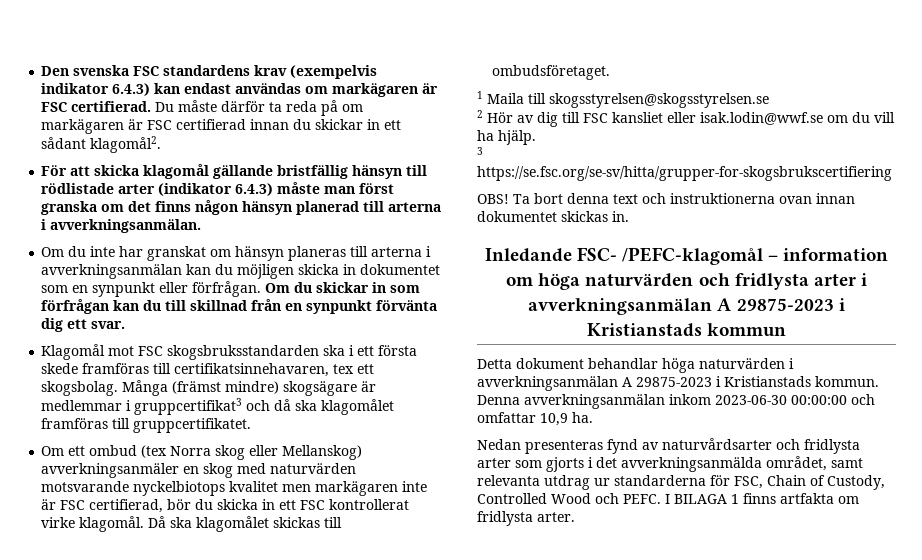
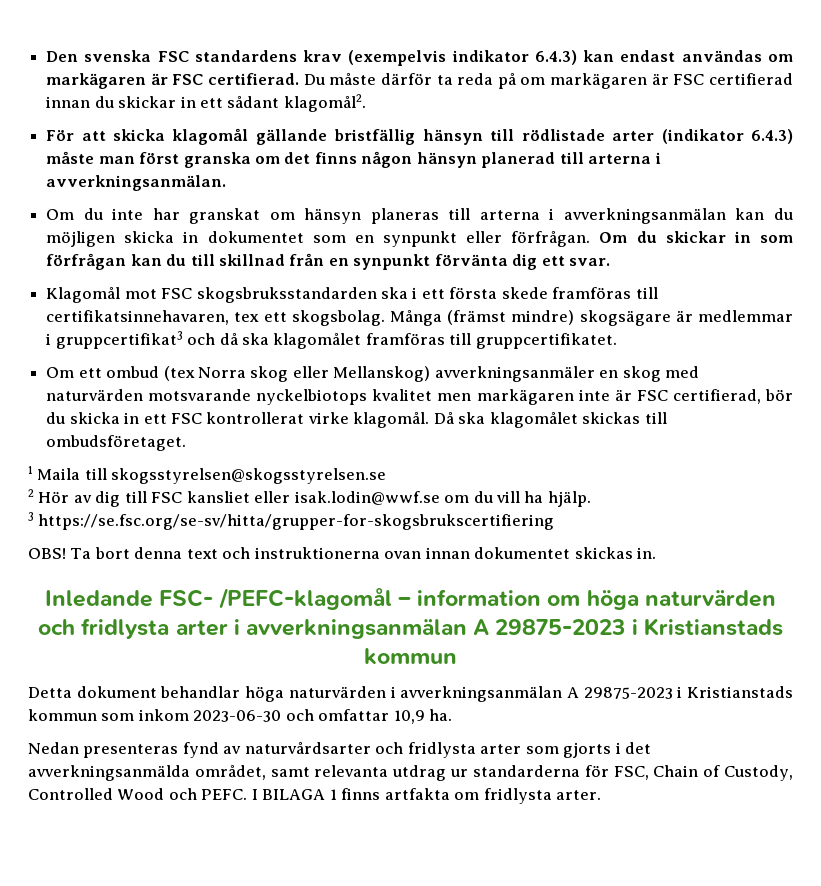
- Detta dokument behandlar höga naturvärden i avverkningsanmälan A 29875-2023 i Kristianstads kommun. Denna avverkningsanmälan inkom 2023-06-30 00:00:00 och omfattar 10,9 ha.
+ Detta dokument behandlar höga naturvärden i avverkningsanmälan A 29875-2023 i Kristianstads kommun som inkom 2023-06-30 och omfattar 10,9 ha.

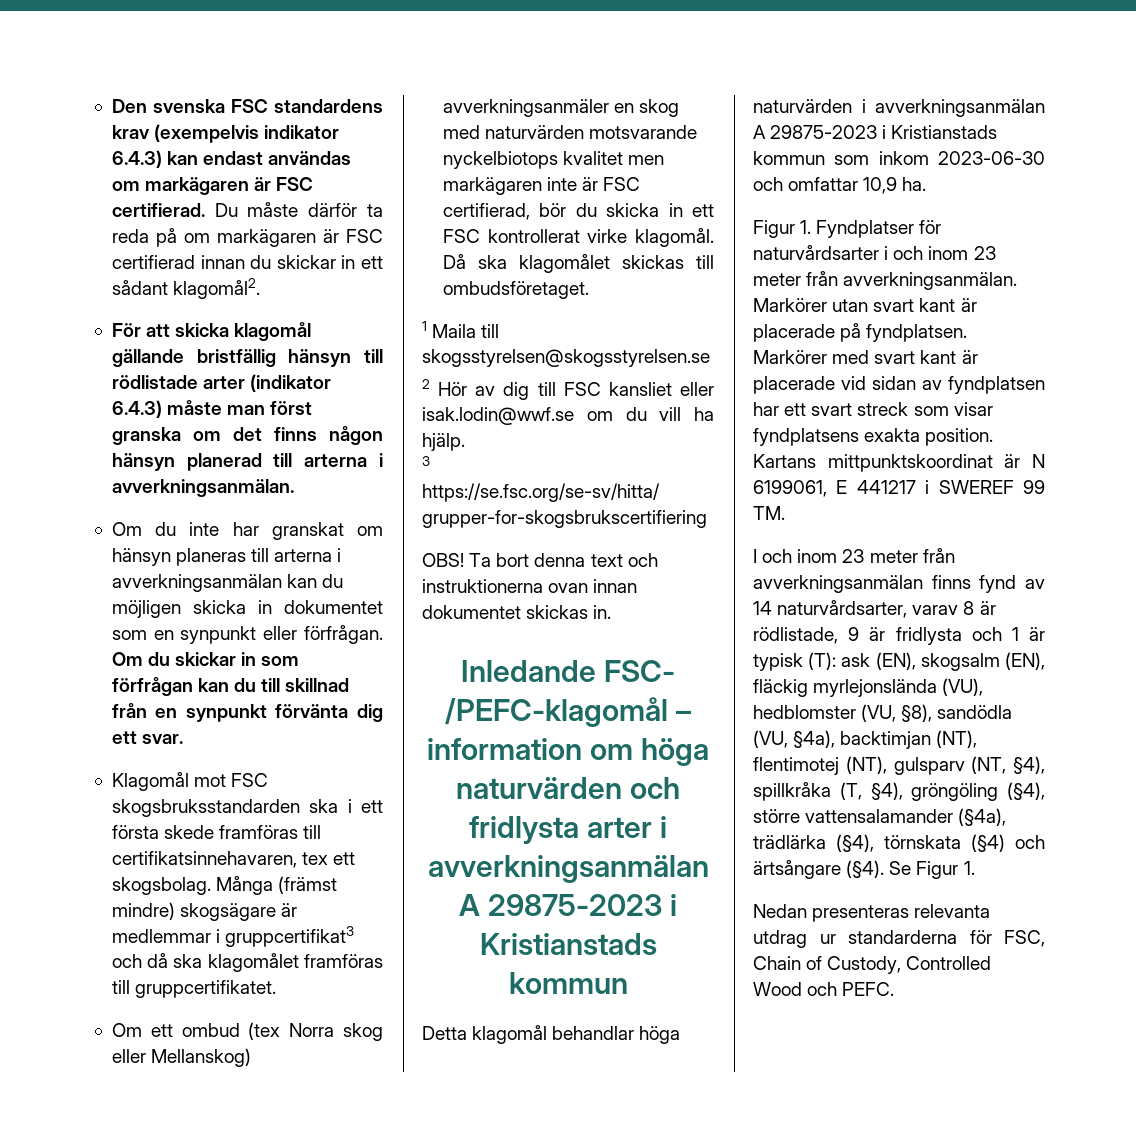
- Detta dokument behandlar höga naturvärden i avverkningsanmälan A 29875-2023 i Kristianstads kommun som inkom 2023-06-30 och omfattar 10,9 ha.
+ Detta klagomål behandlar höga naturvärden i avverkningsanmälan A 29875-2023 i Kristianstads kommun som inkom 2023-06-30 och omfattar 10,9 ha.
- Nedan presenteras fynd av naturvårdsarter och fridlysta arter som gjorts i det avverkningsanmälda området, samt relevanta utdrag ur standarderna för FSC, Chain of Custody, Controlled Wood och PEFC. I BILAGA 1 finns artfakta om fridlysta arter.
+ Figur 1. Fyndplatser för naturvårdsarter i och inom 23 meter från avverkningsanmälan. Markörer utan svart kant är placerade på fyndplatsen. Markörer med svart kant är placerade vid sidan av fyndplatsen har ett svart streck som visar fyndplatsens exakta position. Kartans mittpunktskoordinat är N 6199061, E 441217 i SWEREF 99 TM.
+ I och inom 23 meter från avverkningsanmälan finns fynd av 14 naturvårdsarter, varav 8 är rödlistade, 9 är fridlysta och 1 är typisk (T): ask (EN), skogsalm (EN), fläckig myrlejonslända (VU), hedblomster (VU, §8), sandödla (VU, §4a), backtimjan (NT), flentimotej (NT), gulsparv (NT, §4), spillkråka (T, §4), gröngöling (§4), större vattensalamander (§4a), trädlärka (§4), törnskata (§4) och ärtsångare (§4). Se Figur 1.
+ Nedan presenteras relevanta utdrag ur standarderna för FSC, Chain of Custody, Controlled Wood och PEFC.

